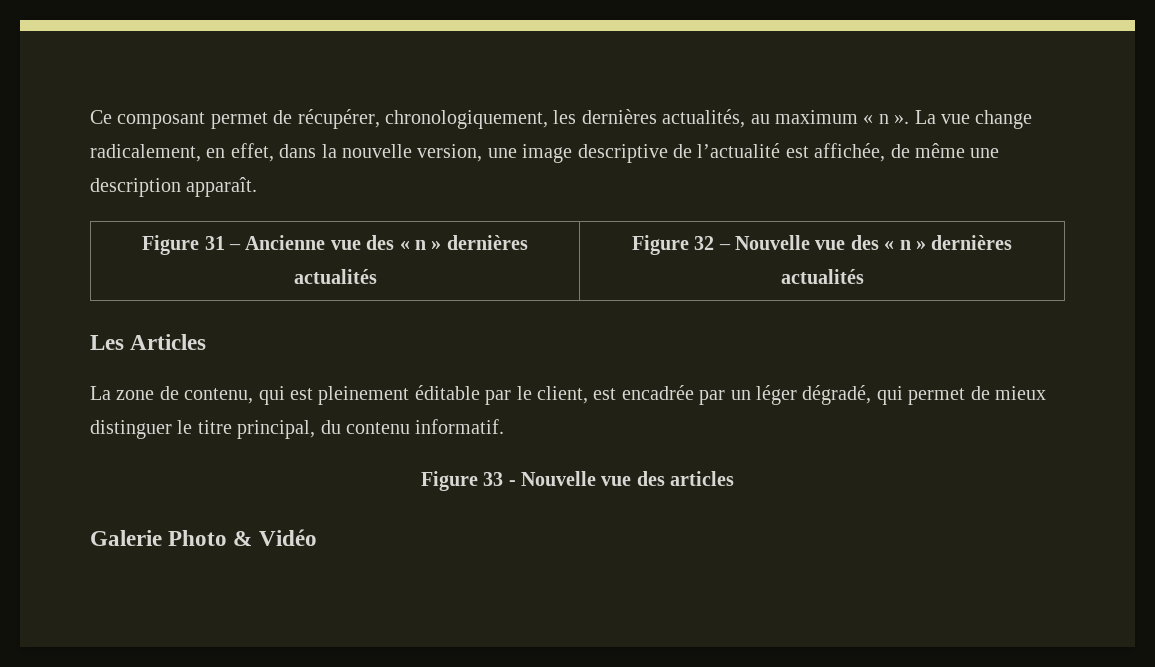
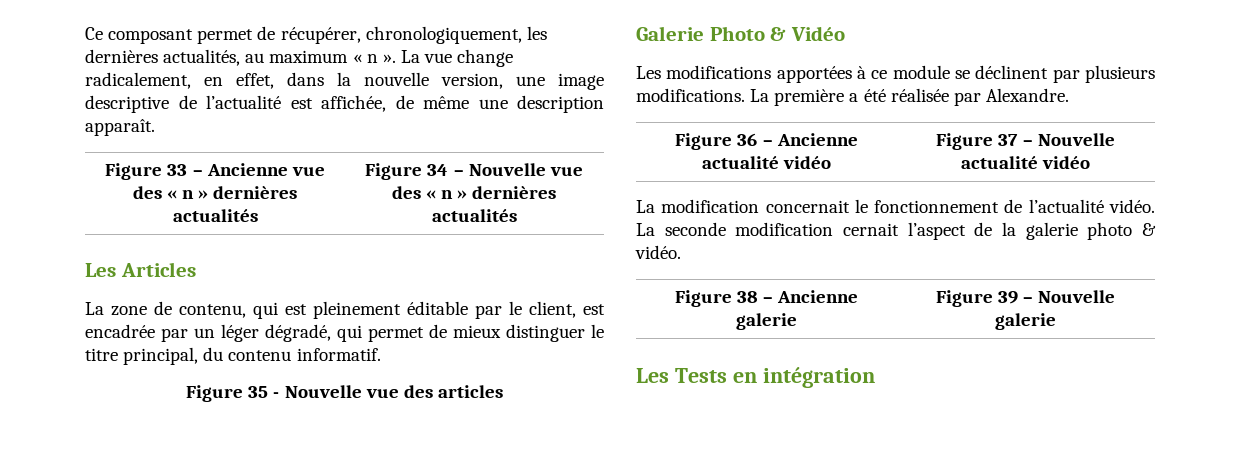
- Figure 31 – Ancienne vue des « n » dernières actualités | Figure 32 – Nouvelle vue des « n » dernières actualités
+ Figure 33 – Ancienne vue des « n » dernières actualités | Figure 34 – Nouvelle vue des « n » dernières actualités
- Figure 33 - Nouvelle vue des articles
+ Figure 35 - Nouvelle vue des articles
+ Les modifications apportées à ce module se déclinent par plusieurs modifications. La première a été réalisée par Alexandre.
+ Figure 36 – Ancienne actualité vidéo | Figure 37 – Nouvelle actualité vidéo
+ La modification concernait le fonctionnement de l’actualité vidéo. La seconde modification cernait l’aspect de la galerie photo & vidéo.
+ Figure 38 – Ancienne galerie | Figure 39 – Nouvelle galerie
+ Les Tests en intégration

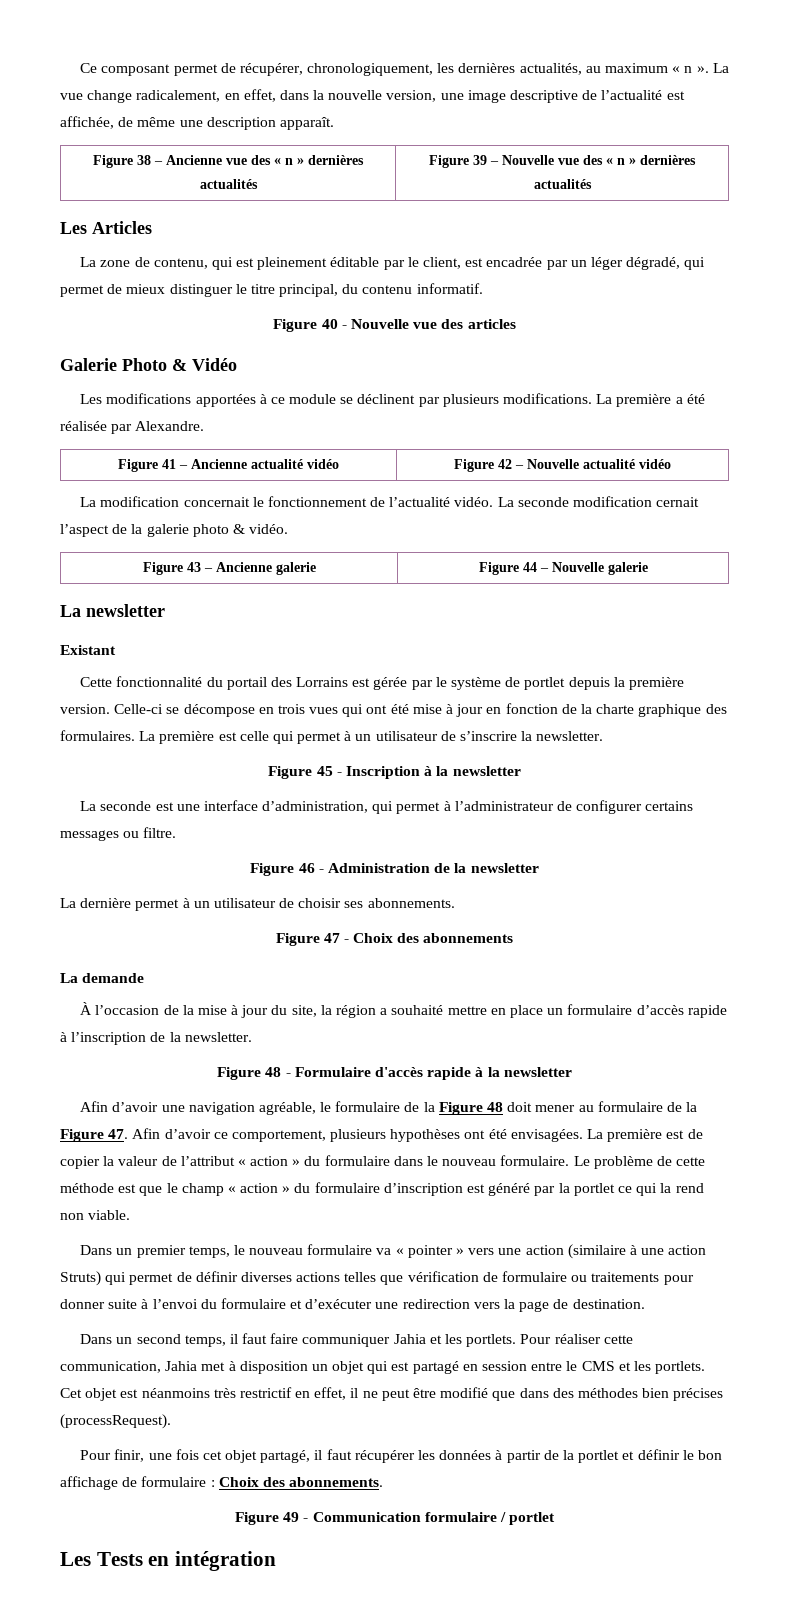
- Figure 33 – Ancienne vue des « n » dernières actualités | Figure 34 – Nouvelle vue des « n » dernières actualités
+ Figure 38 – Ancienne vue des « n » dernières actualités | Figure 39 – Nouvelle vue des « n » dernières actualités
- Figure 35 - Nouvelle vue des articles
+ Figure 40 - Nouvelle vue des articles
- Figure 36 – Ancienne actualité vidéo | Figure 37 – Nouvelle actualité vidéo
+ Figure 41 – Ancienne actualité vidéo | Figure 42 – Nouvelle actualité vidéo
- Figure 38 – Ancienne galerie | Figure 39 – Nouvelle galerie
+ Figure 43 – Ancienne galerie | Figure 44 – Nouvelle galerie
+ La newsletter
+ Existant
+ Cette fonctionnalité du portail des Lorrains est gérée par le système de portlet depuis la première version. Celle-ci se décompose en trois vues qui ont été mise à jour en fonction de la charte graphique des formulaires. La première est celle qui permet à un utilisateur de s’inscrire la newsletter.
+ Figure 45 - Inscription à la newsletter
+ La seconde est une interface d’administration, qui permet à l’administrateur de configurer certains messages ou filtre.
+ Figure 46 - Administration de la newsletter
+ La dernière permet à un utilisateur de choisir ses abonnements.
+ Figure 47 - Choix des abonnements
+ La demande
+ À l’occasion de la mise à jour du site, la région a souhaité mettre en place un formulaire d’accès rapide à l’inscription de la newsletter.
+ Figure 48 - Formulaire d'accès rapide à la newsletter
+ Afin d’avoir une navigation agréable, le formulaire de la Figure 48 doit mener au formulaire de la Figure 47. Afin d’avoir ce comportement, plusieurs hypothèses ont été envisagées. La première est de copier la valeur de l’attribut « action » du formulaire dans le nouveau formulaire. Le problème de cette méthode est que le champ « action » du formulaire d’inscription est généré par la portlet ce qui la rend non viable.
+ Dans un premier temps, le nouveau formulaire va « pointer » vers une action (similaire à une action Struts) qui permet de définir diverses actions telles que vérification de formulaire ou traitements pour donner suite à l’envoi du formulaire et d’exécuter une redirection vers la page de destination.
+ Dans un second temps, il faut faire communiquer Jahia et les portlets. Pour réaliser cette communication, Jahia met à disposition un objet qui est partagé en session entre le CMS et les portlets. Cet objet est néanmoins très restrictif en effet, il ne peut être modifié que dans des méthodes bien précises (processRequest).
+ Pour finir, une fois cet objet partagé, il faut récupérer les données à partir de la portlet et définir le bon affichage de formulaire : Choix des abonnements.
+ Figure 49 - Communication formulaire / portlet

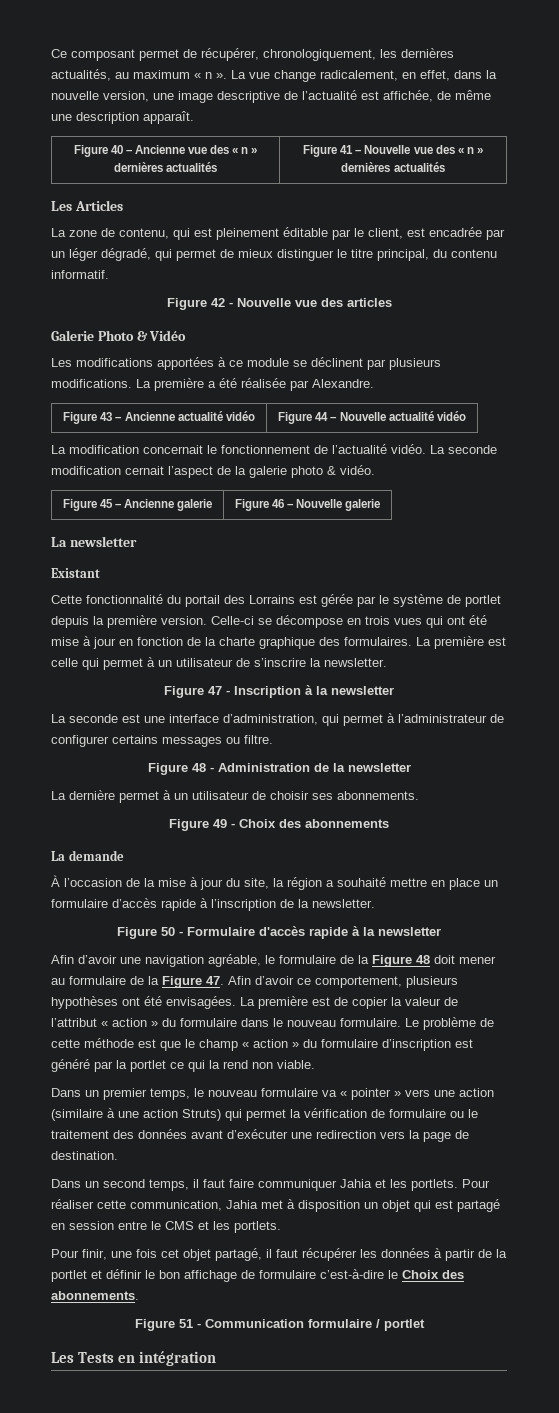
- Figure 38 – Ancienne vue des « n » dernières actualités | Figure 39 – Nouvelle vue des « n » dernières actualités
+ Figure 40 – Ancienne vue des « n » dernières actualités | Figure 41 – Nouvelle vue des « n » dernières actualités
- Figure 40 - Nouvelle vue des articles
+ Figure 42 - Nouvelle vue des articles
- Figure 41 – Ancienne actualité vidéo | Figure 42 – Nouvelle actualité vidéo
+ Figure 43 – Ancienne actualité vidéo | Figure 44 – Nouvelle actualité vidéo
- Figure 43 – Ancienne galerie | Figure 44 – Nouvelle galerie
+ Figure 45 – Ancienne galerie | Figure 46 – Nouvelle galerie
- Figure 45 - Inscription à la newsletter
+ Figure 47 - Inscription à la newsletter
- Figure 46 - Administration de la newsletter
+ Figure 48 - Administration de la newsletter
- Figure 47 - Choix des abonnements
+ Figure 49 - Choix des abonnements
- Figure 48 - Formulaire d'accès rapide à la newsletter
+ Figure 50 - Formulaire d'accès rapide à la newsletter
- Dans un premier temps, le nouveau formulaire va « pointer » vers une action (similaire à une action Struts) qui permet de définir diverses actions telles que vérification de formulaire ou traitements pour donner suite à l’envoi du formulaire et d’exécuter une redirection vers la page de destination.
+ Dans un premier temps, le nouveau formulaire va « pointer » vers une action (similaire à une action Struts) qui permet la vérification de formulaire ou le traitement des données avant d’exécuter une redirection vers la page de destination.
- Cet objet est néanmoins très restrictif en effet, il ne peut être modifié que dans des méthodes bien précises (processRequest).
- Pour finir, une fois cet objet partagé, il faut récupérer les données à partir de la portlet et définir le bon affichage de formulaire : Choix des abonnements.
+ Pour finir, une fois cet objet partagé, il faut récupérer les données à partir de la portlet et définir le bon affichage de formulaire c’est-à-dire le Choix des abonnements.
- Figure 49 - Communication formulaire / portlet
+ Figure 51 - Communication formulaire / portlet

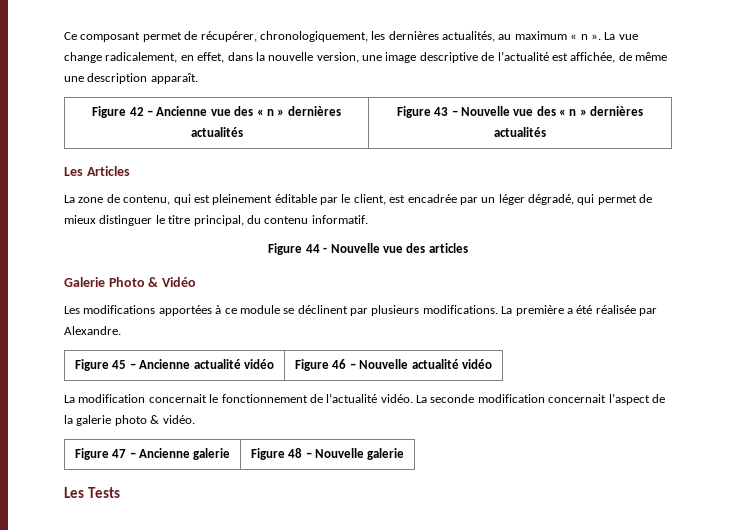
- Figure 40 – Ancienne vue des « n » dernières actualités | Figure 41 – Nouvelle vue des « n » dernières actualités
+ Figure 42 – Ancienne vue des « n » dernières actualités | Figure 43 – Nouvelle vue des « n » dernières actualités
- Figure 42 - Nouvelle vue des articles
+ Figure 44 - Nouvelle vue des articles
- Figure 43 – Ancienne actualité vidéo | Figure 44 – Nouvelle actualité vidéo
+ Figure 45 – Ancienne actualité vidéo | Figure 46 – Nouvelle actualité vidéo
- La seconde modification cernait l’aspect de la galerie photo & vidéo.
+ La seconde modification concernait l’aspect de la galerie photo & vidéo.
- Figure 45 – Ancienne galerie | Figure 46 – Nouvelle galerie
+ Figure 47 – Ancienne galerie | Figure 48 – Nouvelle galerie
- La newsletter
- Existant
- Cette fonctionnalité du portail des Lorrains est gérée par le système de portlet depuis la première version. Celle-ci se décompose en trois vues qui ont été mise à jour en fonction de la charte graphique des formulaires. La première est celle qui permet à un utilisateur de s’inscrire la newsletter.
- Figure 47 - Inscription à la newsletter
- La seconde est une interface d’administration, qui permet à l’administrateur de configurer certains messages ou filtre.
- Figure 48 - Administration de la newsletter
- La dernière permet à un utilisateur de choisir ses abonnements.
- Figure 49 - Choix des abonnements
- La demande
- À l’occasion de la mise à jour du site, la région a souhaité mettre en place un formulaire d’accès rapide à l’inscription de la newsletter.
- Figure 50 - Formulaire d'accès rapide à la newsletter
- Afin d’avoir une navigation agréable, le formulaire de la Figure 48 doit mener au formulaire de la Figure 47. Afin d’avoir ce comportement, plusieurs hypothèses ont été envisagées. La première est de copier la valeur de l’attribut « action » du formulaire dans le nouveau formulaire. Le problème de cette méthode est que le champ « action » du formulaire d’inscription est généré par la portlet ce qui la rend non viable.
- Dans un premier temps, le nouveau formulaire va « pointer » vers une action (similaire à une action Struts) qui permet la vérification de formulaire ou le traitement des données avant d’exécuter une redirection vers la page de destination.
- Dans un second temps, il faut faire communiquer Jahia et les portlets. Pour réaliser cette communication, Jahia met à disposition un objet qui est partagé en session entre le CMS et les portlets.
- Pour finir, une fois cet objet partagé, il faut récupérer les données à partir de la portlet et définir le bon affichage de formulaire c’est-à-dire le Choix des abonnements.
- Figure 51 - Communication formulaire / portlet
- Les Tests en intégration
+ Les Tests

